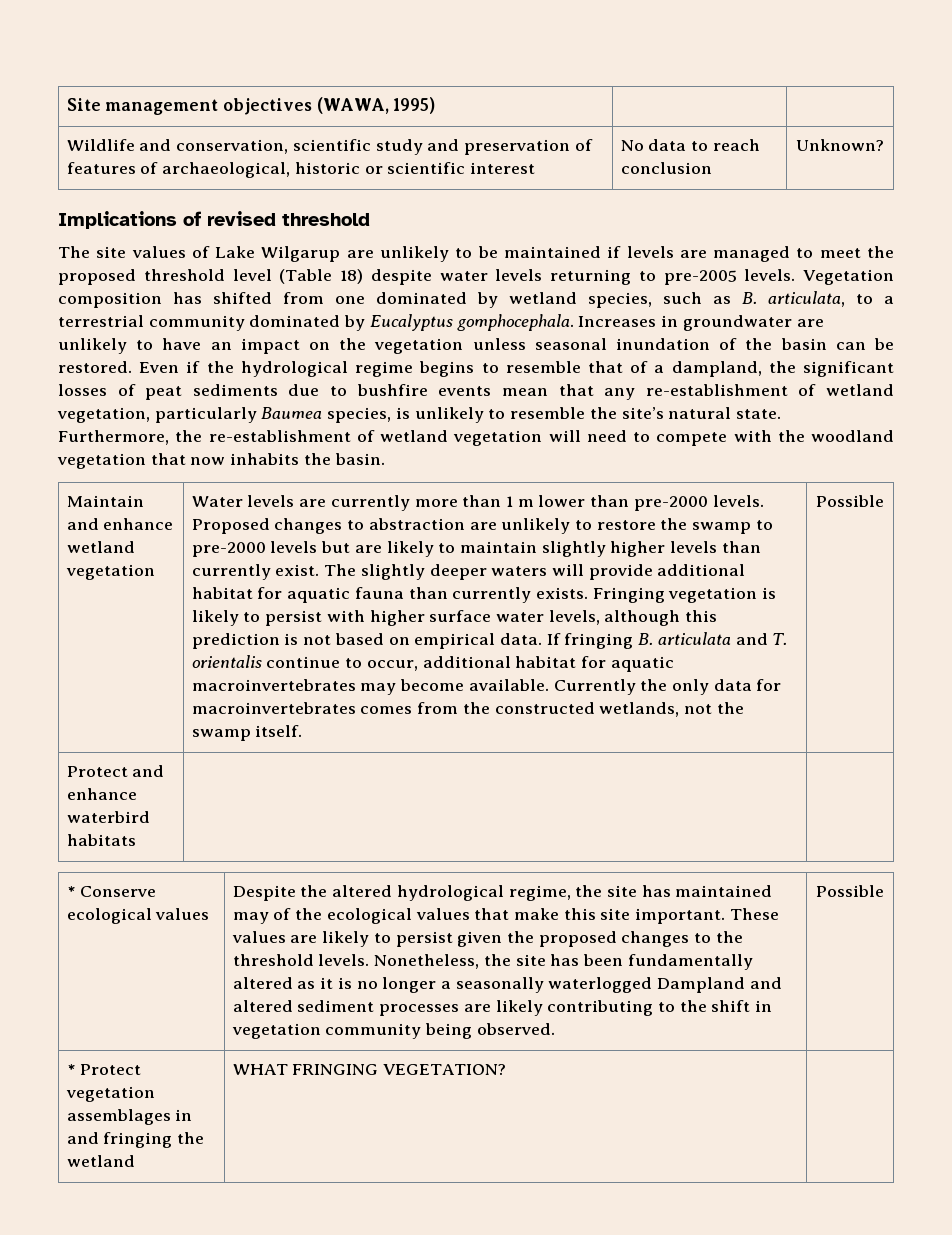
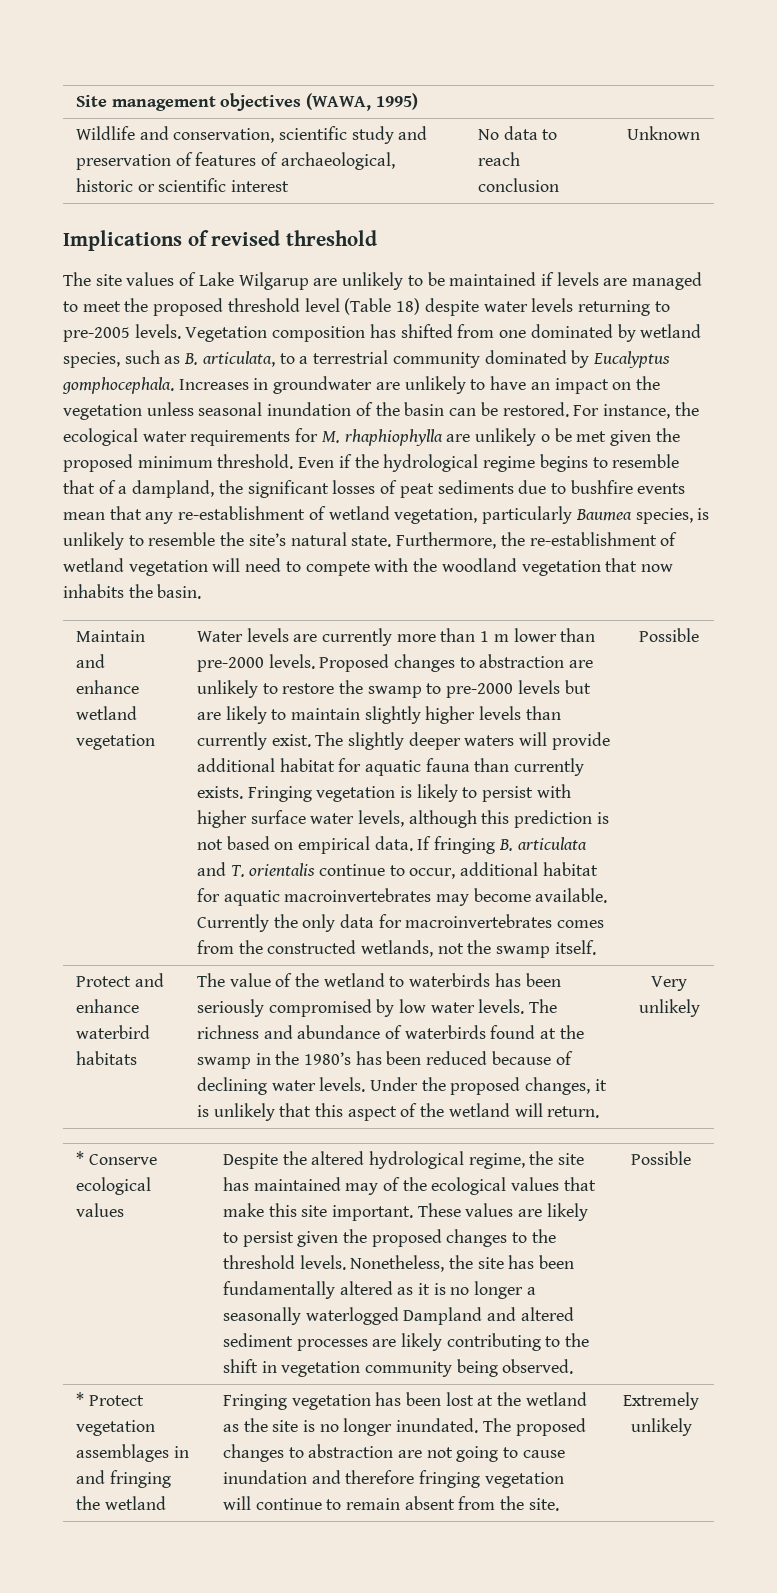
- Wildlife and conservation, scientific study and preservation of features of archaeological, historic or scientific interest | No data to reach conclusion | Unknown?
+ Wildlife and conservation, scientific study and preservation of features of archaeological, historic or scientific interest | No data to reach conclusion | Unknown
+ For instance, the ecological water requirements for M. rhaphiophylla are unlikely o be met given the proposed minimum threshold.
+ The value of the wetland to waterbirds has been seriously compromised by low water levels. The richness and abundance of waterbirds found at the swamp in the 1980’s has been reduced because of declining water levels. Under the proposed changes, it is unlikely that this aspect of the wetland will return. | Very unlikely
- WHAT FRINGING VEGETATION?
+ Fringing vegetation has been lost at the wetland as the site is no longer inundated. The proposed changes to abstraction are not going to cause inundation and therefore fringing vegetation will continue to remain absent from the site. | Extremely unlikely

